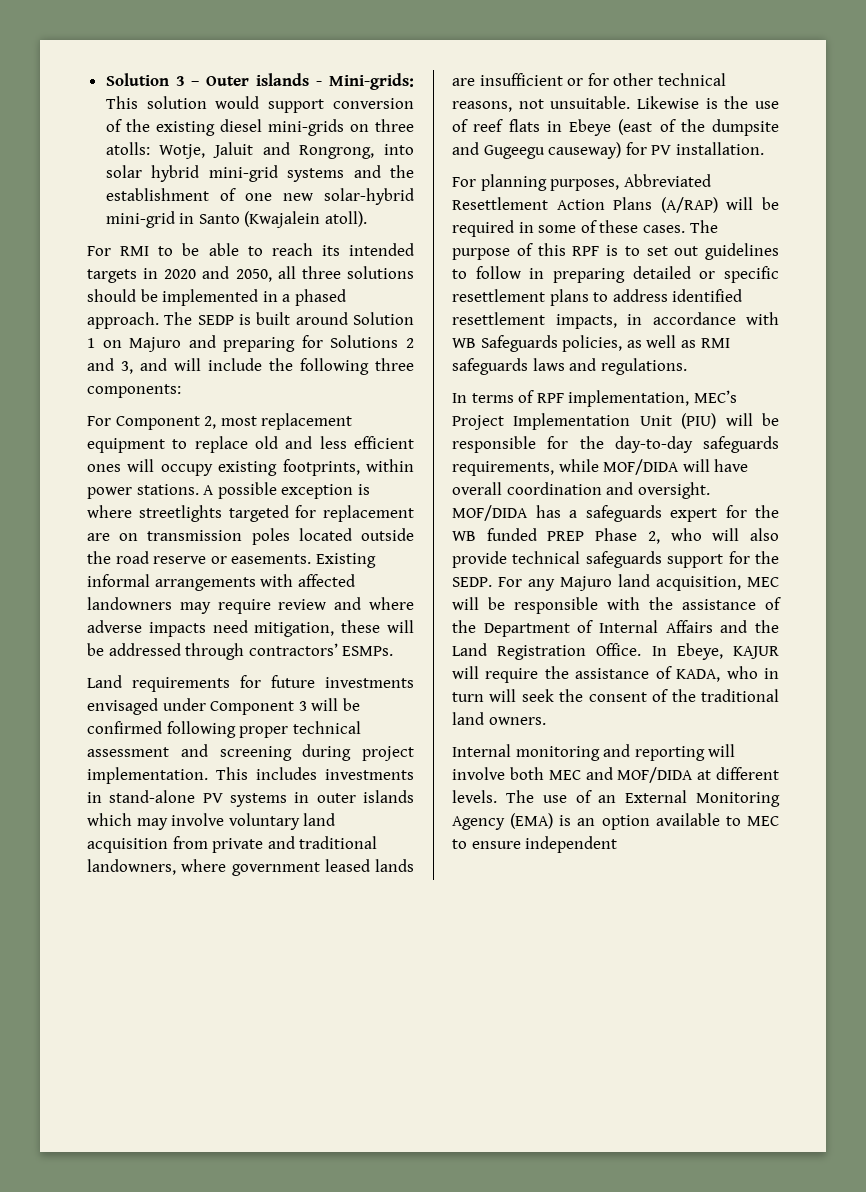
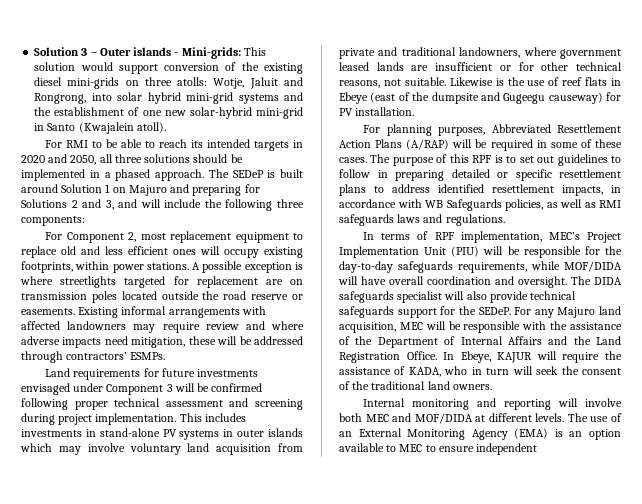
- The SEDP is built around Solution 1 on Majuro and preparing for Solutions 2 and 3, and will include the following three components:
+ The SEDeP is built around Solution 1 on Majuro and preparing for Solutions 2 and 3, and will include the following three components:
- This includes investments in stand-alone PV systems in outer islands which may involve voluntary land acquisition from private and traditional landowners, where government leased lands are insufficient or for other technical reasons, not unsuitable.
+ This includes investments in stand-alone PV systems in outer islands which may involve voluntary land acquisition from private and traditional landowners, where government leased lands are insufficient or for other technical reasons, not suitable.
- MOF/DIDA has a safeguards expert for the WB funded PREP Phase 2, who will also provide technical safeguards support for the SEDP.
+ The DIDA safeguards specialist will also provide technical safeguards support for the SEDeP.

